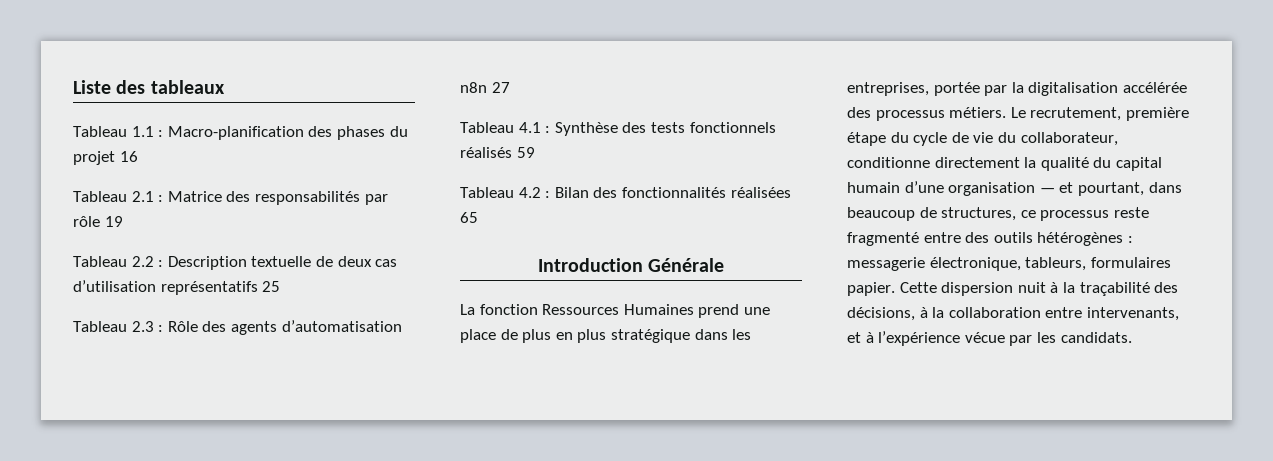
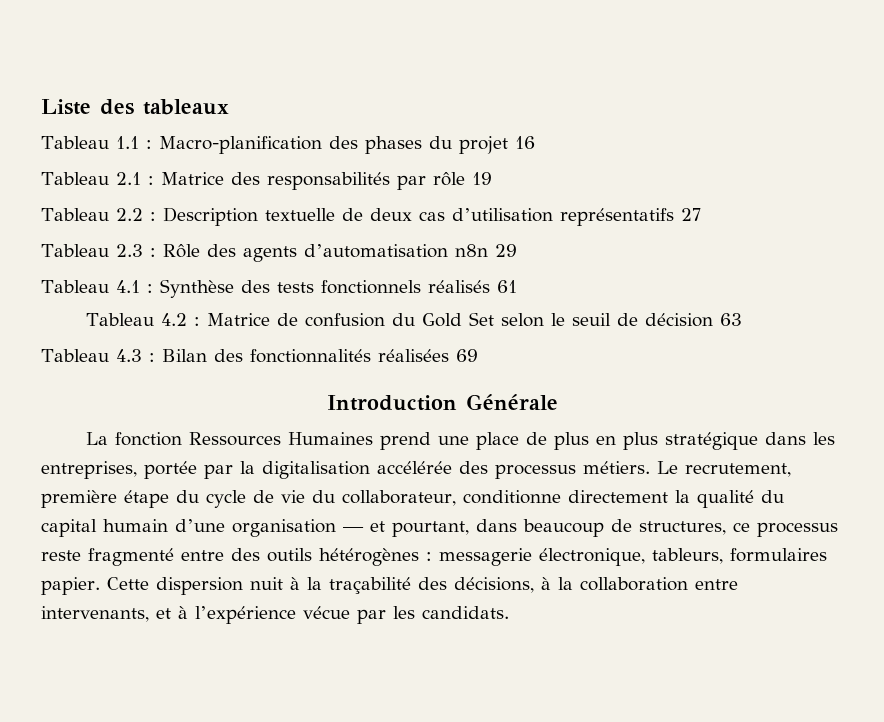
- Tableau 2.2 : Description textuelle de deux cas d’utilisation représentatifs 25
+ Tableau 2.2 : Description textuelle de deux cas d’utilisation représentatifs 27
- Tableau 2.3 : Rôle des agents d’automatisation n8n 27
+ Tableau 2.3 : Rôle des agents d’automatisation n8n 29
- Tableau 4.1 : Synthèse des tests fonctionnels réalisés 59
+ Tableau 4.1 : Synthèse des tests fonctionnels réalisés 61
- Tableau 4.2 : Bilan des fonctionnalités réalisées 65
+ Tableau 4.2 : Matrice de confusion du Gold Set selon le seuil de décision 63
+ Tableau 4.3 : Bilan des fonctionnalités réalisées 69

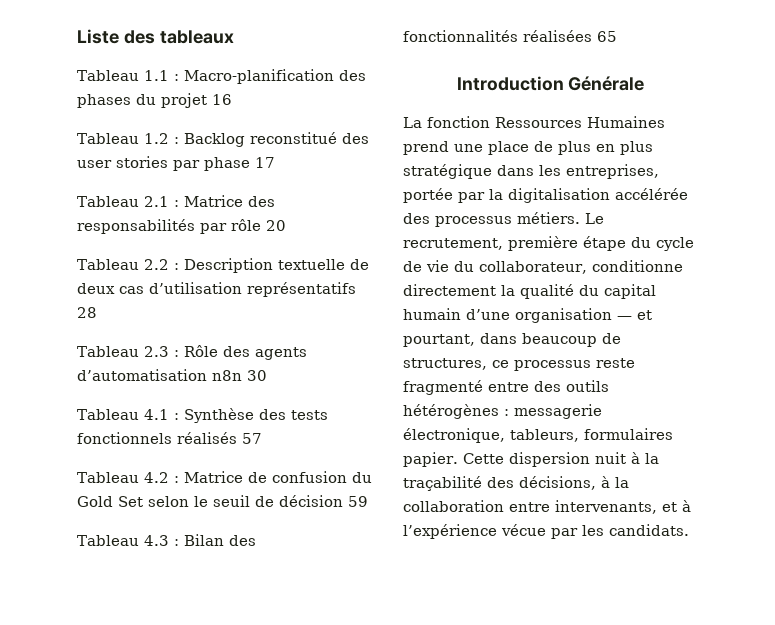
+ Tableau 1.2 : Backlog reconstitué des user stories par phase 17
- Tableau 2.1 : Matrice des responsabilités par rôle 19
+ Tableau 2.1 : Matrice des responsabilités par rôle 20
- Tableau 2.2 : Description textuelle de deux cas d’utilisation représentatifs 27
+ Tableau 2.2 : Description textuelle de deux cas d’utilisation représentatifs 28
- Tableau 2.3 : Rôle des agents d’automatisation n8n 29
+ Tableau 2.3 : Rôle des agents d’automatisation n8n 30
- Tableau 4.1 : Synthèse des tests fonctionnels réalisés 61
+ Tableau 4.1 : Synthèse des tests fonctionnels réalisés 57
- Tableau 4.2 : Matrice de confusion du Gold Set selon le seuil de décision 63
+ Tableau 4.2 : Matrice de confusion du Gold Set selon le seuil de décision 59
- Tableau 4.3 : Bilan des fonctionnalités réalisées 69
+ Tableau 4.3 : Bilan des fonctionnalités réalisées 65

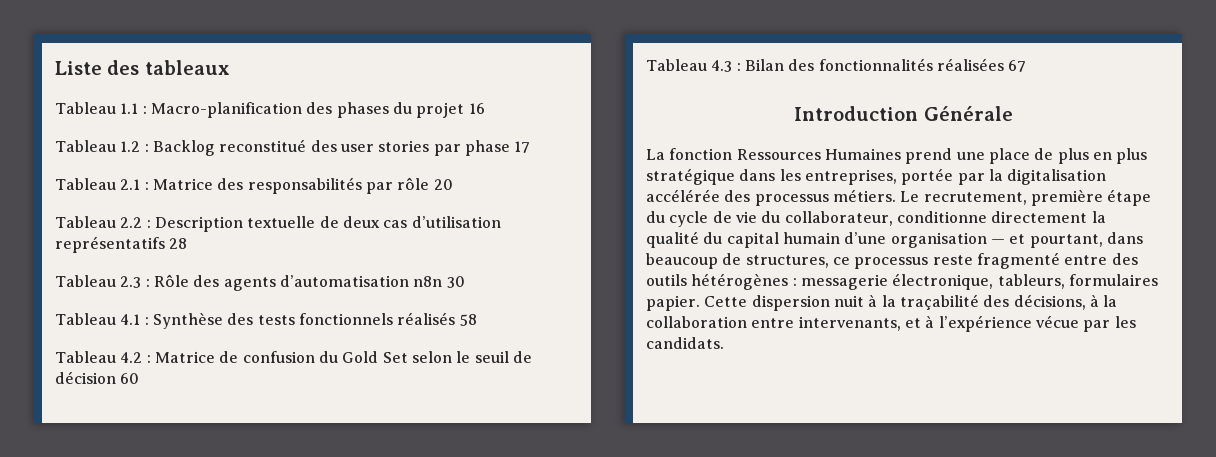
- Tableau 4.1 : Synthèse des tests fonctionnels réalisés 57
+ Tableau 4.1 : Synthèse des tests fonctionnels réalisés 58
- Tableau 4.2 : Matrice de confusion du Gold Set selon le seuil de décision 59
+ Tableau 4.2 : Matrice de confusion du Gold Set selon le seuil de décision 60
- Tableau 4.3 : Bilan des fonctionnalités réalisées 65
+ Tableau 4.3 : Bilan des fonctionnalités réalisées 67

